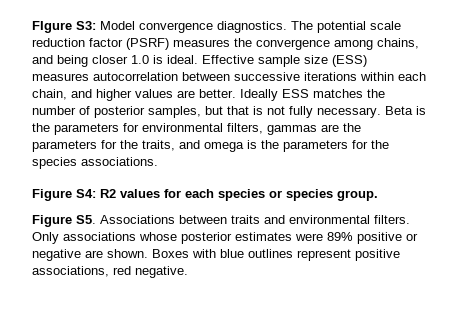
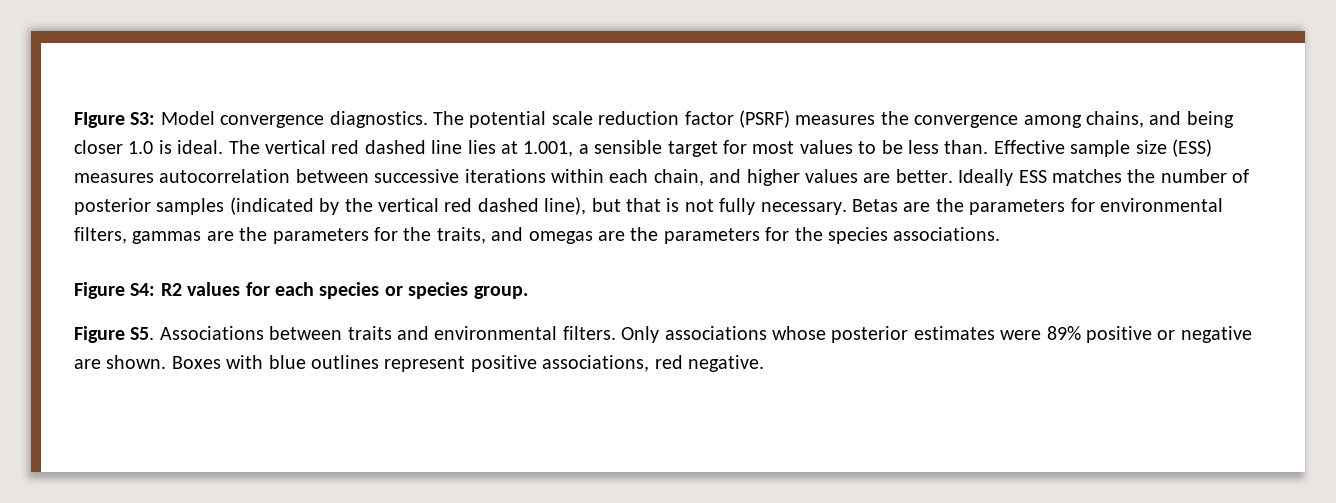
+ The vertical red dashed line lies at 1.001, a sensible target for most values to be less than.
- Ideally ESS matches the number of posterior samples, but that is not fully necessary.
+ Ideally ESS matches the number of posterior samples (indicated by the vertical red dashed line), but that is not fully necessary.
- Beta is the parameters for environmental filters, gammas are the parameters for the traits, and omega is the parameters for the species associations.
+ Betas are the parameters for environmental filters, gammas are the parameters for the traits, and omegas are the parameters for the species associations.

